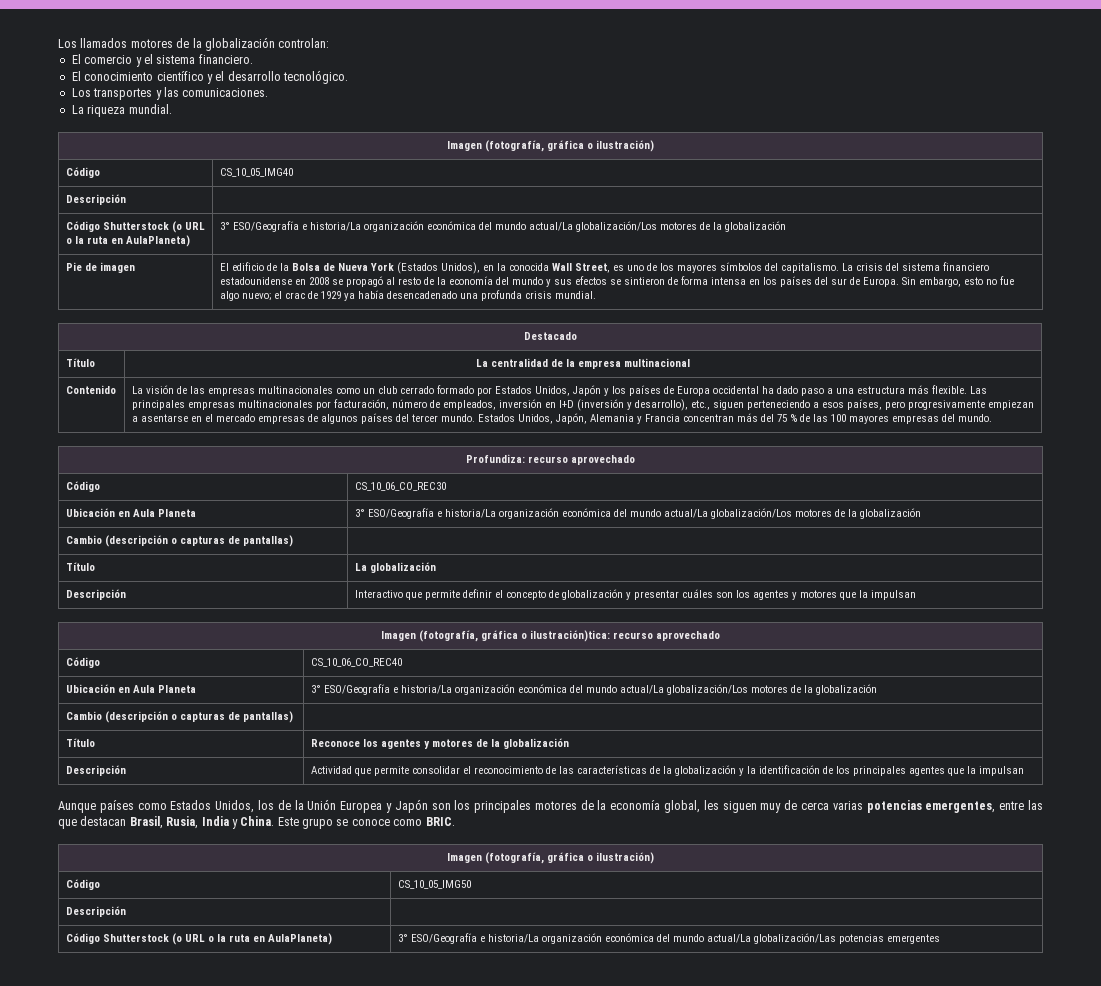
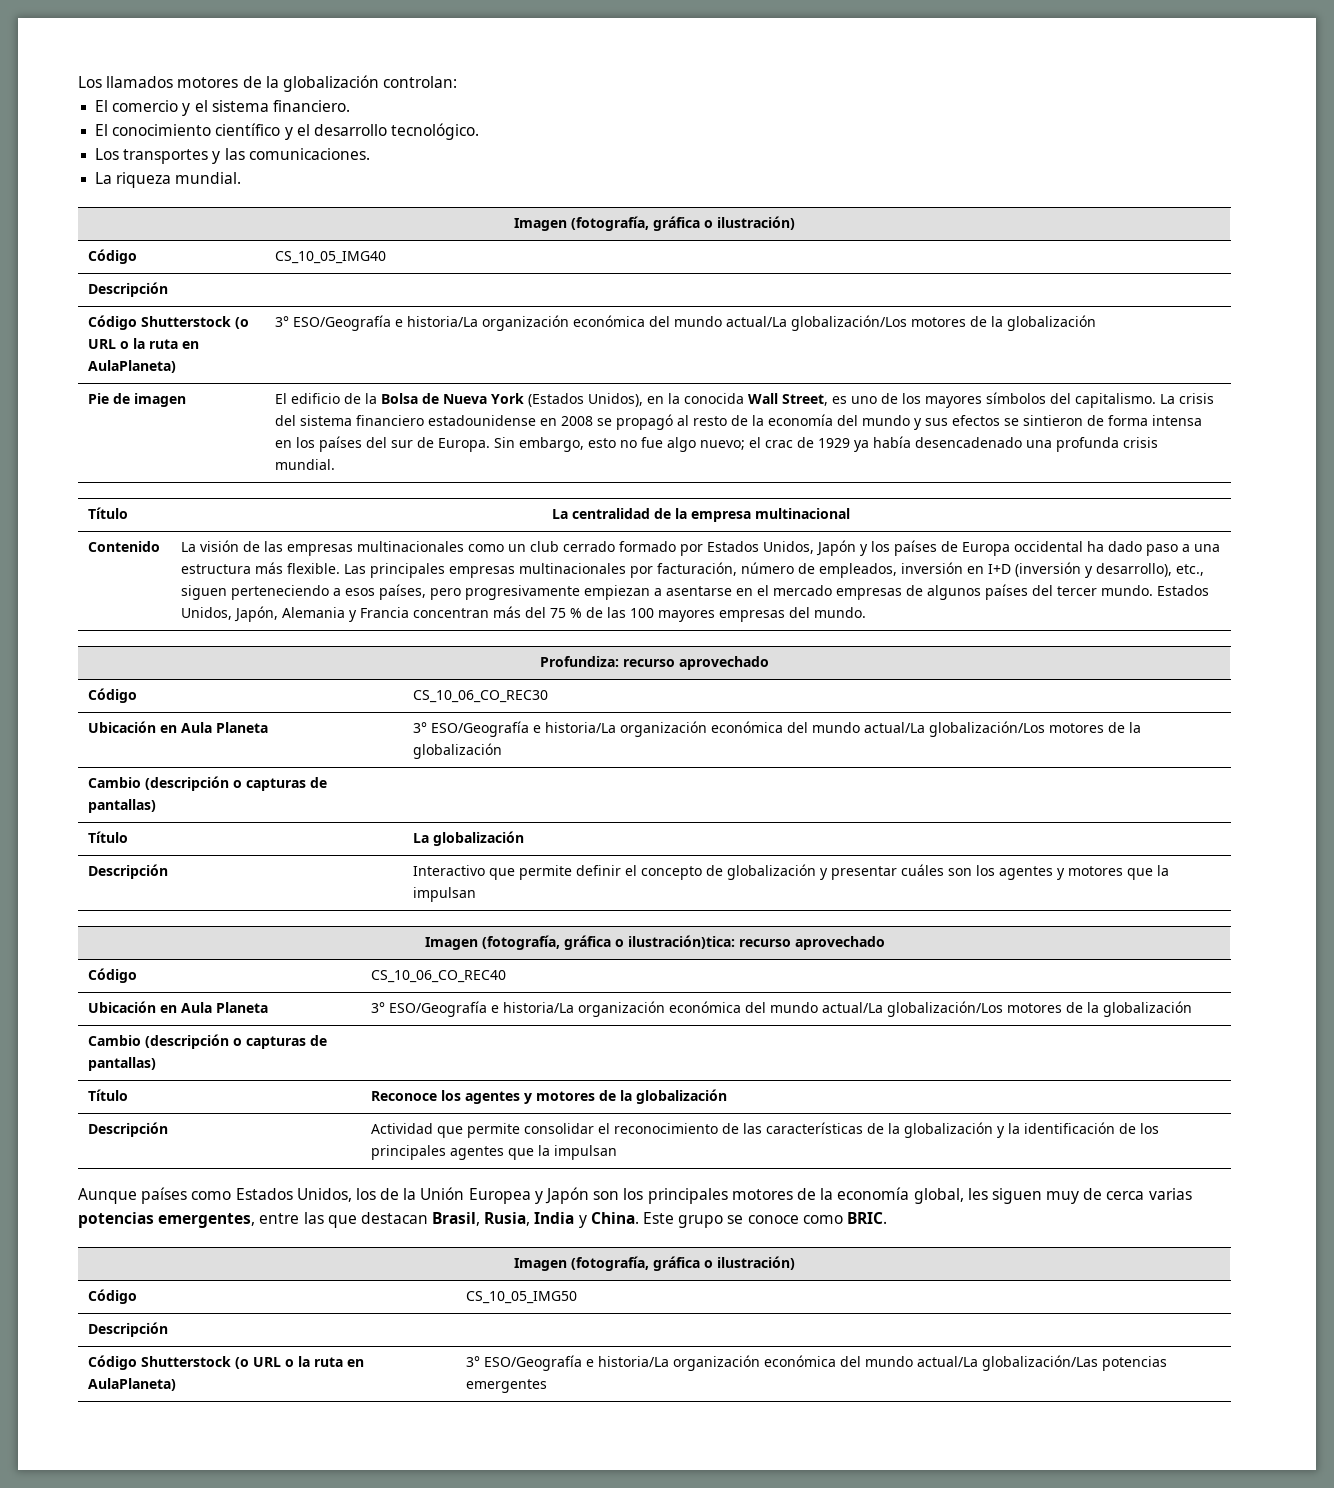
- Destacado

